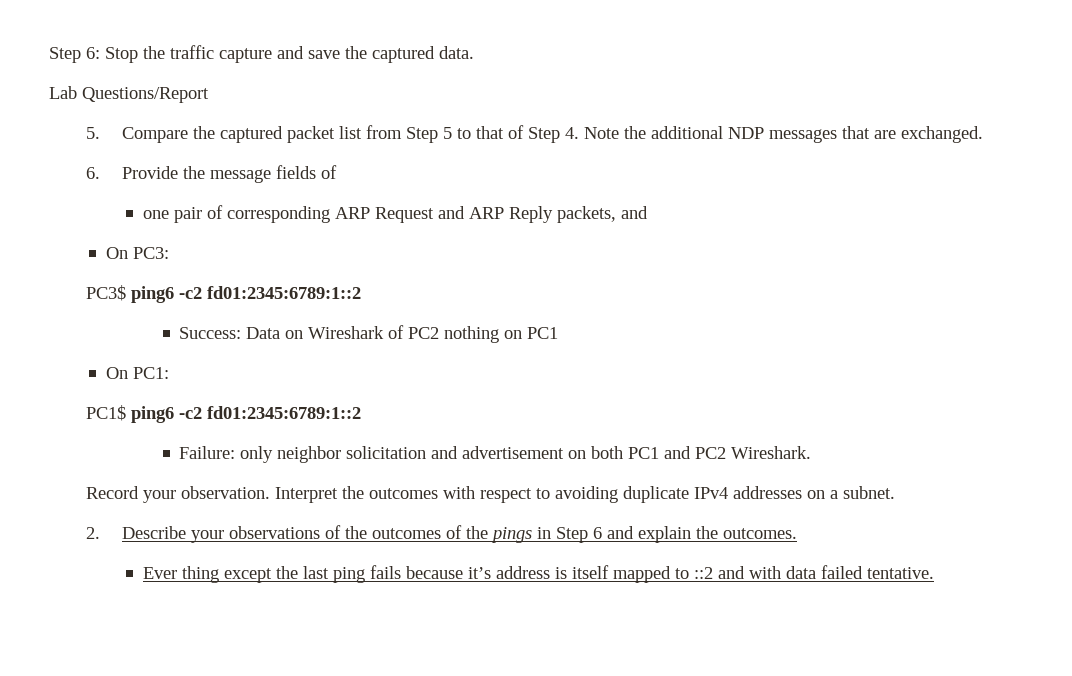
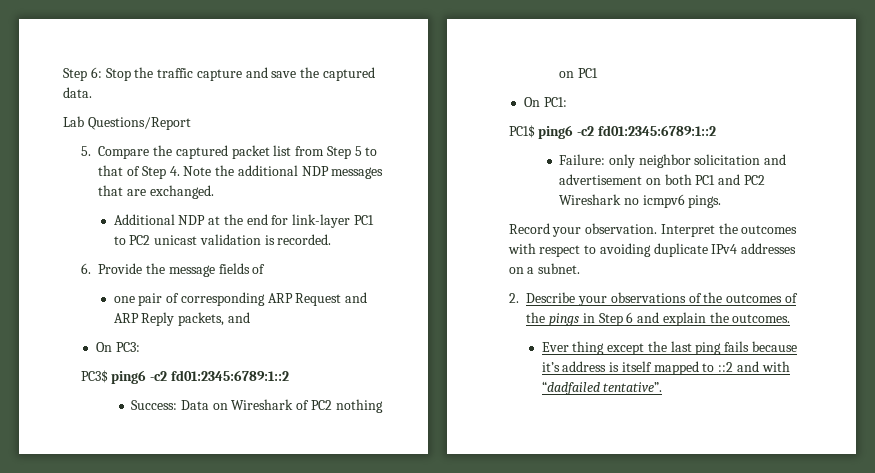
+ Additional NDP at the end for link-layer PC1 to PC2 unicast validation is recorded.
- Failure: only neighbor solicitation and advertisement on both PC1 and PC2 Wireshark.
+ Failure: only neighbor solicitation and advertisement on both PC1 and PC2 Wireshark no icmpv6 pings.
- Ever thing except the last ping fails because it’s address is itself mapped to ::2 and with data failed tentative.
+ Ever thing except the last ping fails because it’s address is itself mapped to ::2 and with “dadfailed tentative”.

